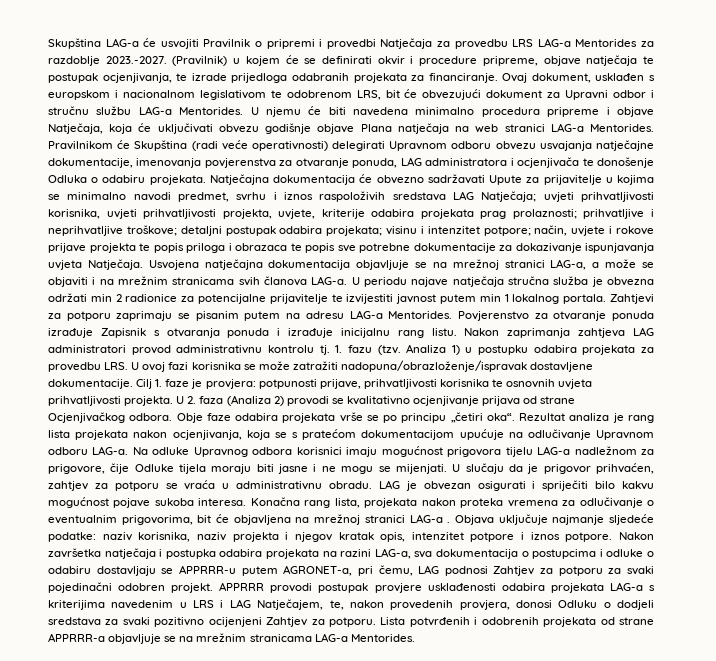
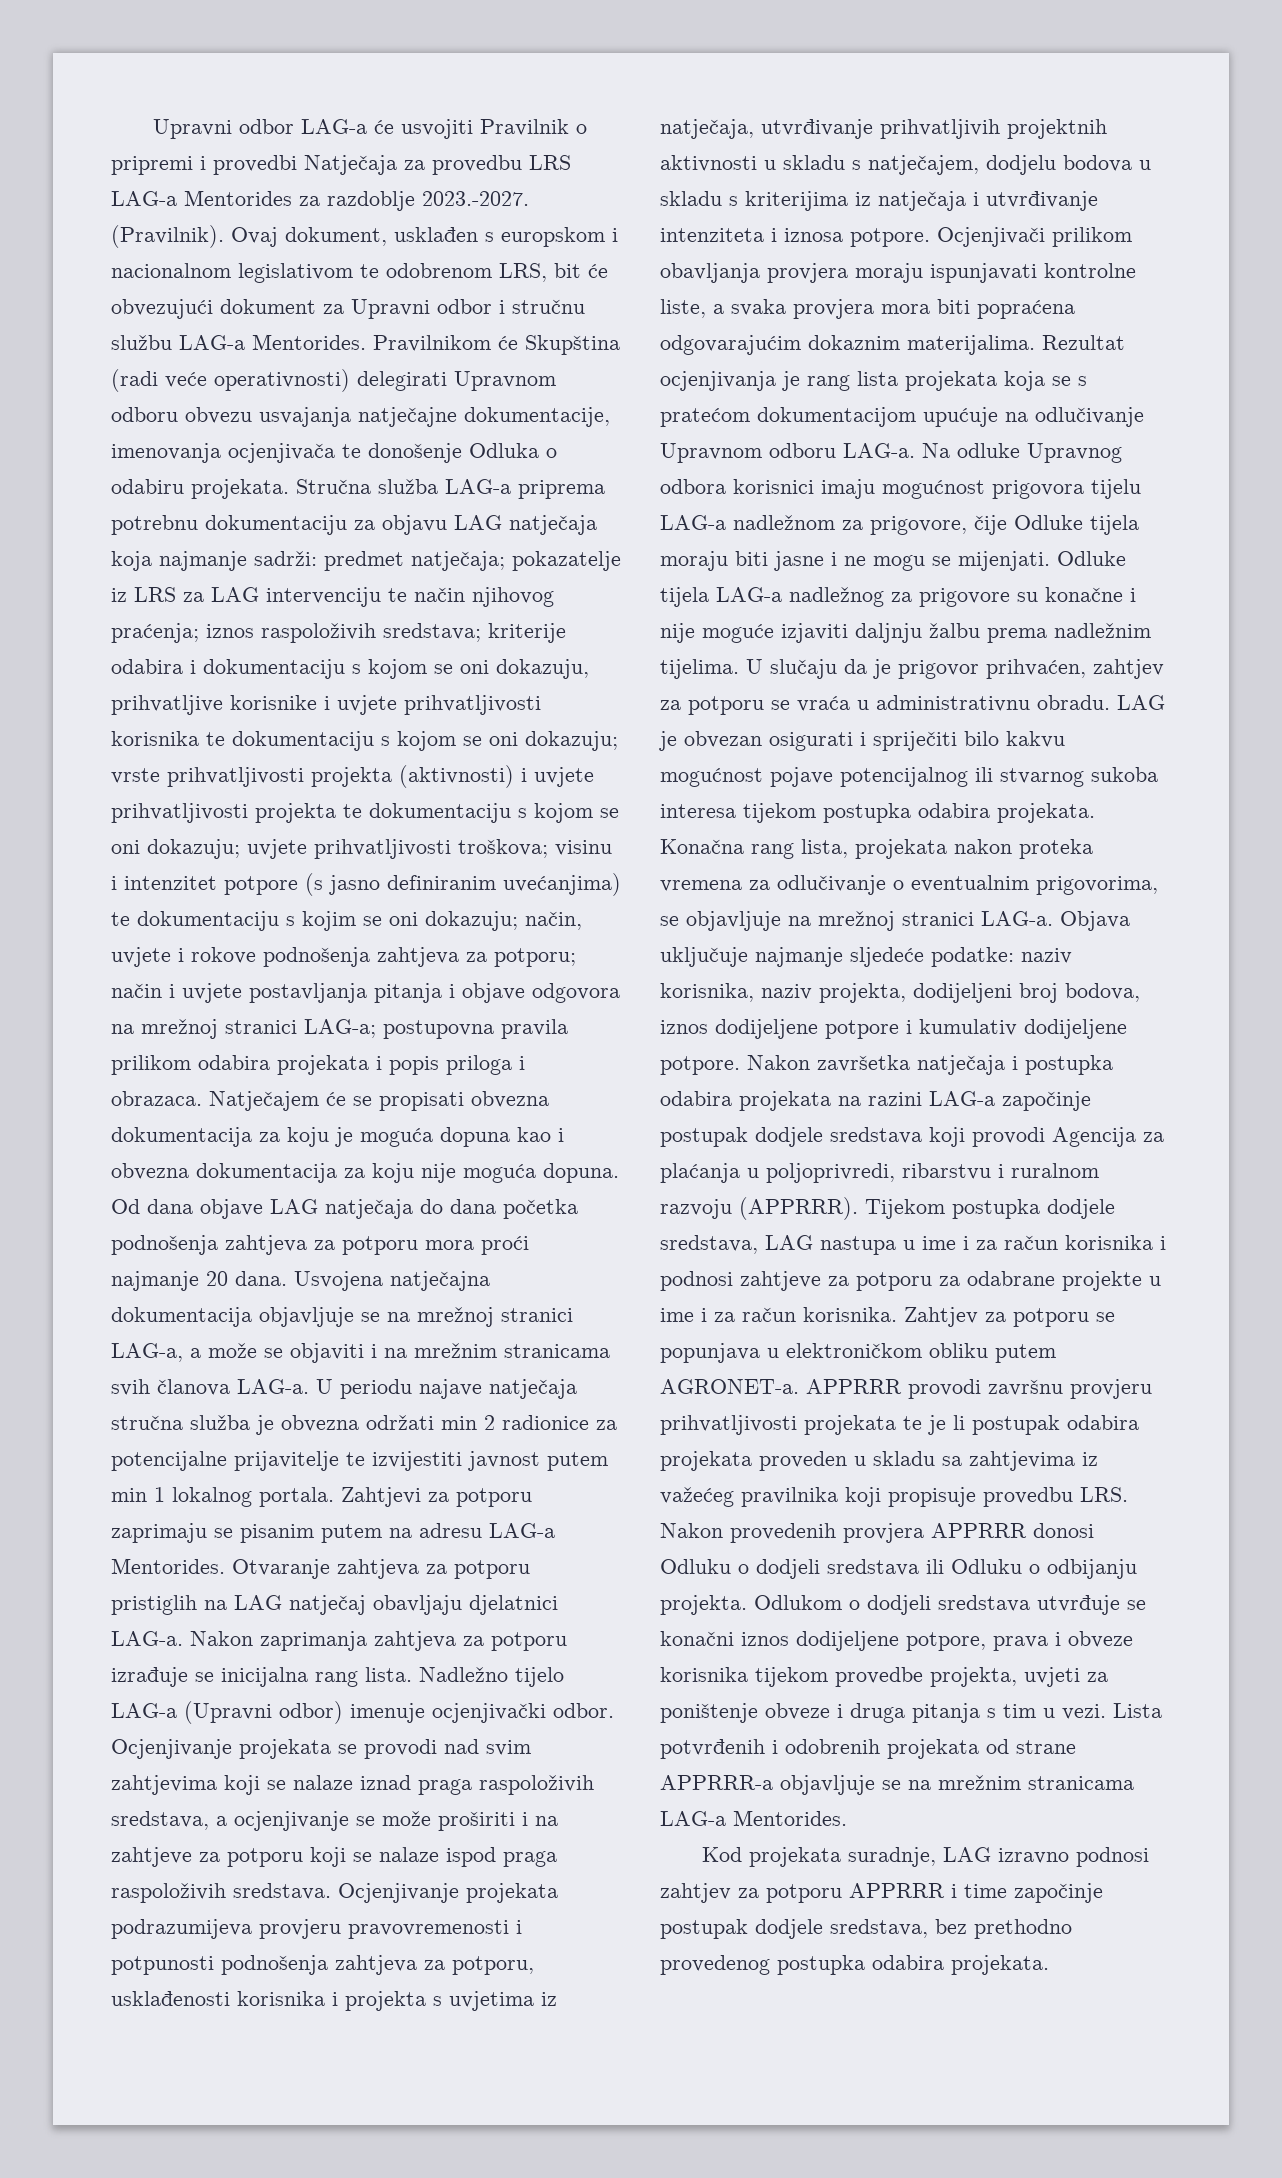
- Skupština LAG-a će usvojiti Pravilnik o pripremi i provedbi Natječaja za provedbu LRS LAG-a Mentorides za razdoblje 2023.-2027. (Pravilnik) u kojem će se definirati okvir i procedure pripreme, objave natječaja te postupak ocjenjivanja, te izrade prijedloga odabranih projekata za financiranje.
+ Upravni odbor LAG-a će usvojiti Pravilnik o pripremi i provedbi Natječaja za provedbu LRS LAG-a Mentorides za razdoblje 2023.-2027. (Pravilnik).
- U njemu će biti navedena minimalno procedura pripreme i objave Natječaja, koja će uključivati obvezu godišnje objave Plana natječaja na web stranici LAG-a Mentorides.
- Pravilnikom će Skupština (radi veće operativnosti) delegirati Upravnom odboru obvezu usvajanja natječajne dokumentacije, imenovanja povjerenstva za otvaranje ponuda, LAG administratora i ocjenjivača te donošenje Odluka o odabiru projekata.
+ Pravilnikom će Skupština (radi veće operativnosti) delegirati Upravnom odboru obvezu usvajanja natječajne dokumentacije, imenovanja ocjenjivača te donošenje Odluka o odabiru projekata.
- Natječajna dokumentacija će obvezno sadržavati Upute za prijavitelje u kojima se minimalno navodi predmet, svrhu i iznos raspoloživih sredstava LAG Natječaja; uvjeti prihvatljivosti korisnika, uvjeti prihvatljivosti projekta, uvjete, kriterije odabira projekata prag prolaznosti; prihvatljive i neprihvatljive troškove; detaljni postupak odabira projekata; visinu i intenzitet potpore; način, uvjete i rokove prijave projekta te popis priloga i obrazaca te popis sve potrebne dokumentacije za dokazivanje ispunjavanja uvjeta Natječaja.
+ Stručna služba LAG-a priprema potrebnu dokumentaciju za objavu LAG natječaja koja najmanje sadrži: predmet natječaja; pokazatelje iz LRS za LAG intervenciju te način njihovog praćenja; iznos raspoloživih sredstava; kriterije odabira i dokumentaciju s kojom se oni dokazuju, prihvatljive korisnike i uvjete prihvatljivosti korisnika te dokumentaciju s kojom se oni dokazuju; vrste prihvatljivosti projekta (aktivnosti) i uvjete prihvatljivosti projekta te dokumentaciju s kojom se oni dokazuju; uvjete prihvatljivosti troškova; visinu i intenzitet potpore (s jasno definiranim uvećanjima) te dokumentaciju s kojim se oni dokazuju; način, uvjete i rokove podnošenja zahtjeva za potporu; način i uvjete postavljanja pitanja i objave odgovora na mrežnoj stranici LAG-a; postupovna pravila prilikom odabira projekata i popis priloga i obrazaca. Natječajem će se propisati obvezna dokumentacija za koju je moguća dopuna kao i obvezna dokumentacija za koju nije moguća dopuna. Od dana objave LAG natječaja do dana početka podnošenja zahtjeva za potporu mora proći najmanje 20 dana.
- Povjerenstvo za otvaranje ponuda izrađuje Zapisnik s otvaranja ponuda i izrađuje inicijalnu rang listu. Nakon zaprimanja zahtjeva LAG administratori provod administrativnu kontrolu tj. 1. fazu (tzv. Analiza 1) u postupku odabira projekata za provedbu LRS. U ovoj fazi korisnika se može zatražiti nadopuna/obrazloženje/ispravak dostavljene dokumentacije. Cilj 1. faze je provjera: potpunosti prijave, prihvatljivosti korisnika te osnovnih uvjeta prihvatljivosti projekta. U 2. faza (Analiza 2) provodi se kvalitativno ocjenjivanje prijava od strane Ocjenjivačkog odbora. Obje faze odabira projekata vrše se po principu „četiri oka“. Rezultat analiza je rang lista projekata nakon ocjenjivanja, koja se s pratećom dokumentacijom upućuje na odlučivanje Upravnom odboru LAG-a.
+ Otvaranje zahtjeva za potporu pristiglih na LAG natječaj obavljaju djelatnici LAG-a. Nakon zaprimanja zahtjeva za potporu izrađuje se inicijalna rang lista. Nadležno tijelo LAG-a (Upravni odbor) imenuje ocjenjivački odbor. Ocjenjivanje projekata se provodi nad svim zahtjevima koji se nalaze iznad praga raspoloživih sredstava, a ocjenjivanje se može proširiti i na zahtjeve za potporu koji se nalaze ispod praga raspoloživih sredstava. Ocjenjivanje projekata podrazumijeva provjeru pravovremenosti i potpunosti podnošenja zahtjeva za potporu, usklađenosti korisnika i projekta s uvjetima iz natječaja, utvrđivanje prihvatljivih projektnih aktivnosti u skladu s natječajem, dodjelu bodova u skladu s kriterijima iz natječaja i utvrđivanje intenziteta i iznosa potpore. Ocjenjivači prilikom obavljanja provjera moraju ispunjavati kontrolne liste, a svaka provjera mora biti popraćena odgovarajućim dokaznim materijalima. Rezultat ocjenjivanja je rang lista projekata koja se s pratećom dokumentacijom upućuje na odlučivanje Upravnom odboru LAG-a.
+ Odluke tijela LAG-a nadležnog za prigovore su konačne i nije moguće izjaviti daljnju žalbu prema nadležnim tijelima.
- LAG je obvezan osigurati i spriječiti bilo kakvu mogućnost pojave sukoba interesa.
+ LAG je obvezan osigurati i spriječiti bilo kakvu mogućnost pojave potencijalnog ili stvarnog sukoba interesa tijekom postupka odabira projekata.
- Konačna rang lista, projekata nakon proteka vremena za odlučivanje o eventualnim prigovorima, bit će objavljena na mrežnoj stranici LAG-a .
+ Konačna rang lista, projekata nakon proteka vremena za odlučivanje o eventualnim prigovorima, se objavljuje na mrežnoj stranici LAG-a.
- Objava uključuje najmanje sljedeće podatke: naziv korisnika, naziv projekta i njegov kratak opis, intenzitet potpore i iznos potpore.
+ Objava uključuje najmanje sljedeće podatke: naziv korisnika, naziv projekta, dodijeljeni broj bodova, iznos dodijeljene potpore i kumulativ dodijeljene potpore.
- Nakon završetka natječaja i postupka odabira projekata na razini LAG-a, sva dokumentacija o postupcima i odluke o odabiru dostavljaju se APPRRR-u putem AGRONET-a, pri čemu, LAG podnosi Zahtjev za potporu za svaki pojedinačni odobren projekt. APPRRR provodi postupak provjere usklađenosti odabira projekata LAG-a s kriterijima navedenim u LRS i LAG Natječajem, te, nakon provedenih provjera, donosi Odluku o dodjeli sredstava za svaki pozitivno ocijenjeni Zahtjev za potporu.
+ Nakon završetka natječaja i postupka odabira projekata na razini LAG-a započinje postupak dodjele sredstava koji provodi Agencija za plaćanja u poljoprivredi, ribarstvu i ruralnom razvoju (APPRRR). Tijekom postupka dodjele sredstava, LAG nastupa u ime i za račun korisnika i podnosi zahtjeve za potporu za odabrane projekte u ime i za račun korisnika. Zahtjev za potporu se popunjava u elektroničkom obliku putem AGRONET-a. APPRRR provodi završnu provjeru prihvatljivosti projekata te je li postupak odabira projekata proveden u skladu sa zahtjevima iz važećeg pravilnika koji propisuje provedbu LRS. Nakon provedenih provjera APPRRR donosi Odluku o dodjeli sredstava ili Odluku o odbijanju projekta. Odlukom o dodjeli sredstava utvrđuje se konačni iznos dodijeljene potpore, prava i obveze korisnika tijekom provedbe projekta, uvjeti za poništenje obveze i druga pitanja s tim u vezi.
+ Kod projekata suradnje, LAG izravno podnosi zahtjev za potporu APPRRR i time započinje postupak dodjele sredstava, bez prethodno provedenog postupka odabira projekata.

